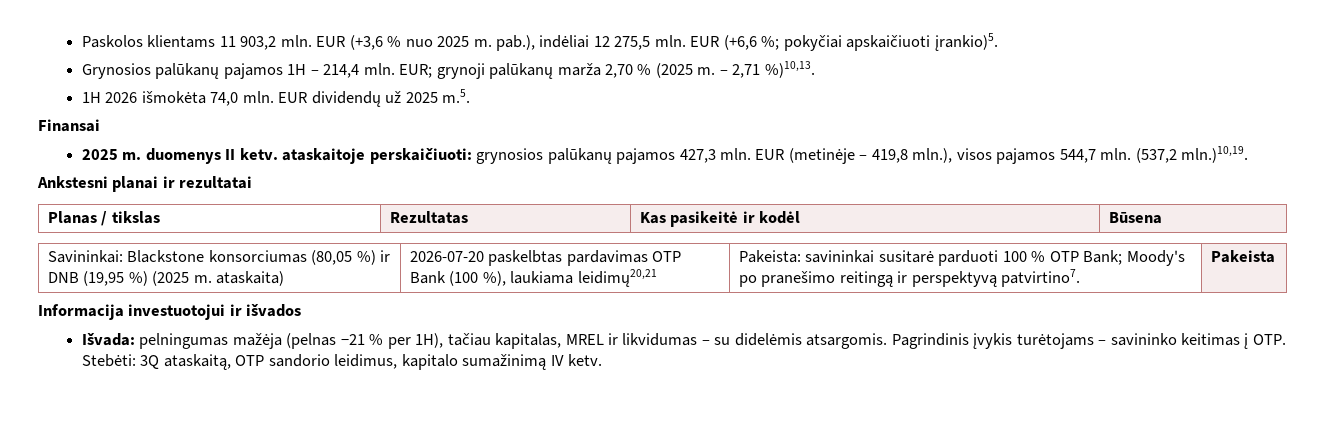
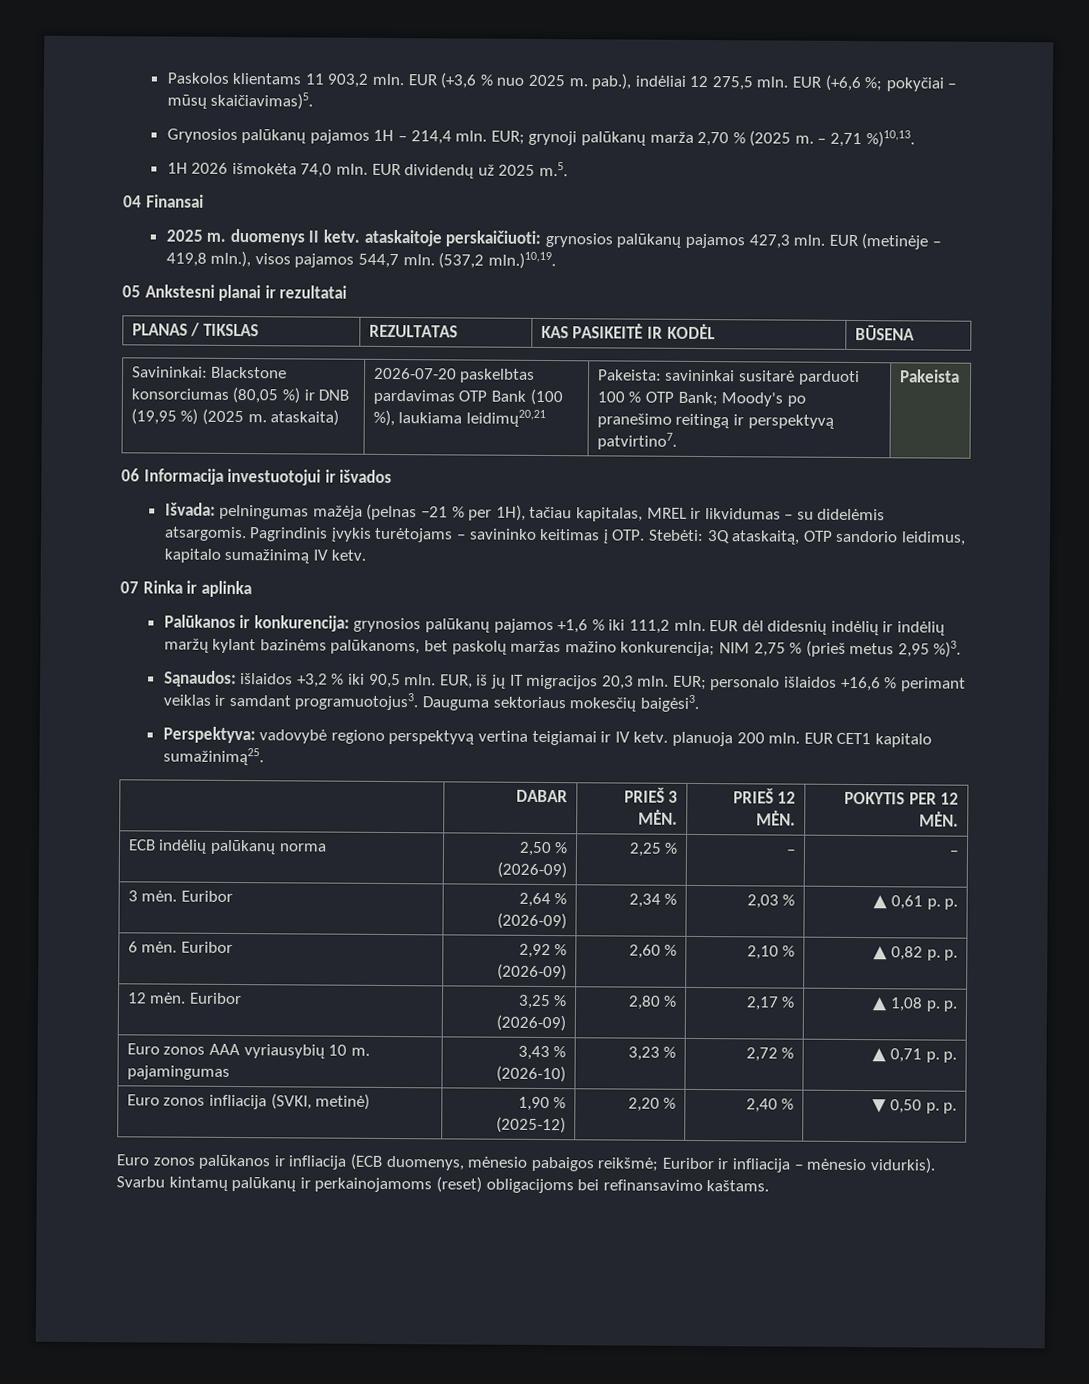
- EUR (+6,6 %; pokyčiai apskaičiuoti įrankio)5.
+ EUR (+6,6 %; pokyčiai – mūsų skaičiavimas)5.
- Finansai
+ 04 Finansai
- Ankstesni planai ir rezultatai
+ 05 Ankstesni planai ir rezultatai
- Planas / tikslas | Rezultatas | Kas pasikeitė ir kodėl | Būsena
+ PLANAS / TIKSLAS | REZULTATAS | KAS PASIKEITĖ IR KODĖL | BŪSENA
- Informacija investuotojui ir išvados
+ 06 Informacija investuotojui ir išvados
+ 07 Rinka ir aplinka
+ Palūkanos ir konkurencija: grynosios palūkanų pajamos +1,6 % iki 111,2 mln. EUR dėl didesnių indėlių ir indėlių maržų kylant bazinėms palūkanoms, bet paskolų maržas mažino konkurencija; NIM 2,75 % (prieš metus 2,95 %)3.
+ Sąnaudos: išlaidos +3,2 % iki 90,5 mln. EUR, iš jų IT migracijos 20,3 mln. EUR; personalo išlaidos +16,6 % perimant veiklas ir samdant programuotojus3. Dauguma sektoriaus mokesčių baigėsi3.
+ Perspektyva: vadovybė regiono perspektyvą vertina teigiamai ir IV ketv. planuoja 200 mln. EUR CET1 kapitalo sumažinimą25.
+ | DABAR | PRIEŠ 3 MĖN. | PRIEŠ 12 MĖN. | POKYTIS PER 12 MĖN.
+ ECB indėlių palūkanų norma | 2,50 % (2026-09) | 2,25 % | – | –
+ 3 mėn. Euribor | 2,64 % (2026-09) | 2,34 % | 2,03 % | ▲ 0,61 p. p.
+ 6 mėn. Euribor | 2,92 % (2026-09) | 2,60 % | 2,10 % | ▲ 0,82 p. p.
+ 12 mėn. Euribor | 3,25 % (2026-09) | 2,80 % | 2,17 % | ▲ 1,08 p. p.
+ Euro zonos AAA vyriausybių 10 m. pajamingumas | 3,43 % (2026-10) | 3,23 % | 2,72 % | ▲ 0,71 p. p.
+ Euro zonos infliacija (SVKI, metinė) | 1,90 % (2025-12) | 2,20 % | 2,40 % | ▼ 0,50 p. p.
+ Euro zonos palūkanos ir infliacija (ECB duomenys, mėnesio pabaigos reikšmė; Euribor ir infliacija – mėnesio vidurkis). Svarbu kintamų palūkanų ir perkainojamoms (reset) obligacijoms bei refinansavimo kaštams.

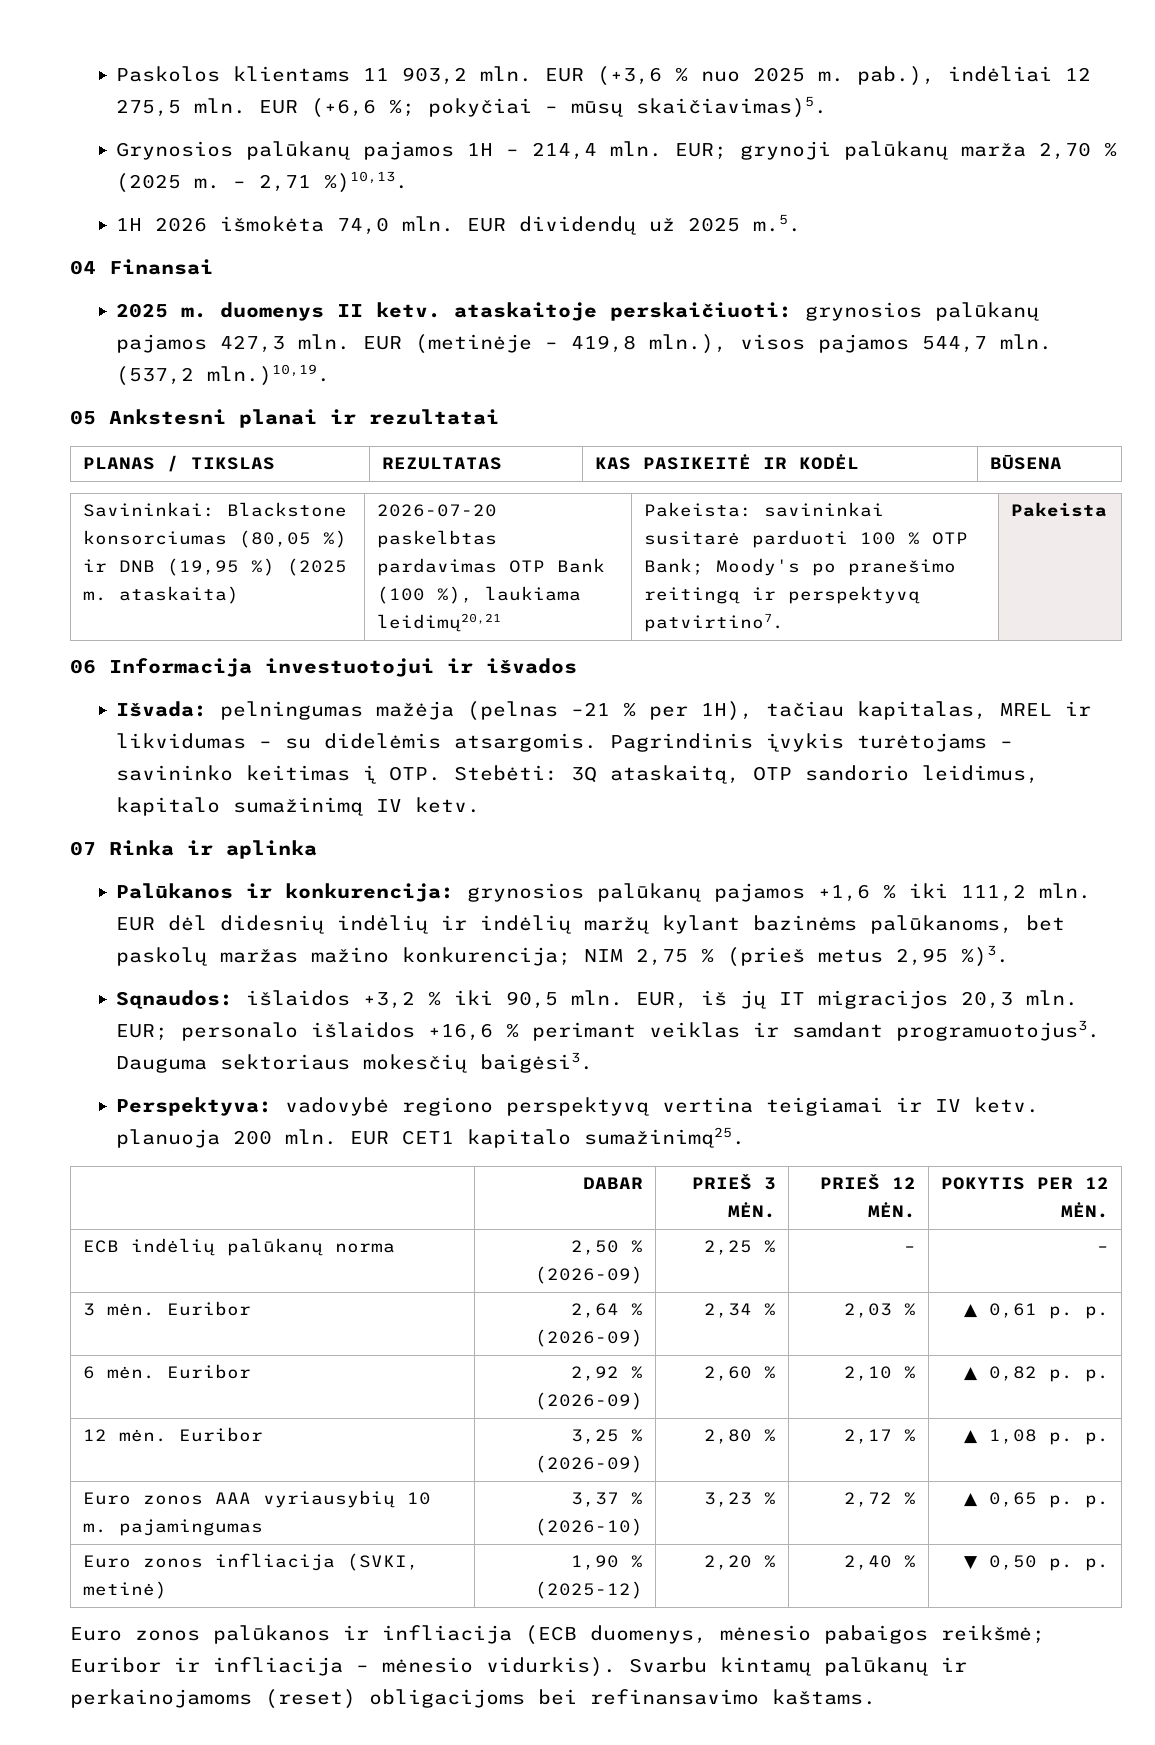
- Euro zonos AAA vyriausybių 10 m. pajamingumas | 3,43 % (2026-10) | 3,23 % | 2,72 % | ▲ 0,71 p. p.
+ Euro zonos AAA vyriausybių 10 m. pajamingumas | 3,37 % (2026-10) | 3,23 % | 2,72 % | ▲ 0,65 p. p.

